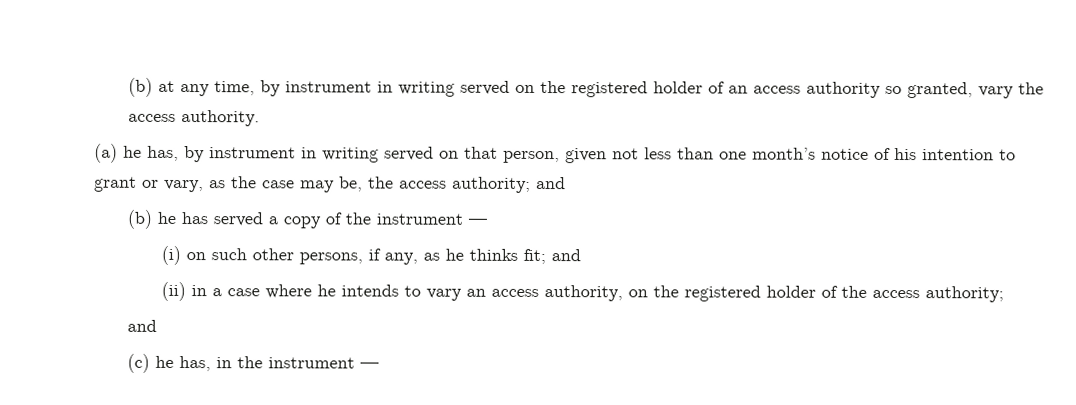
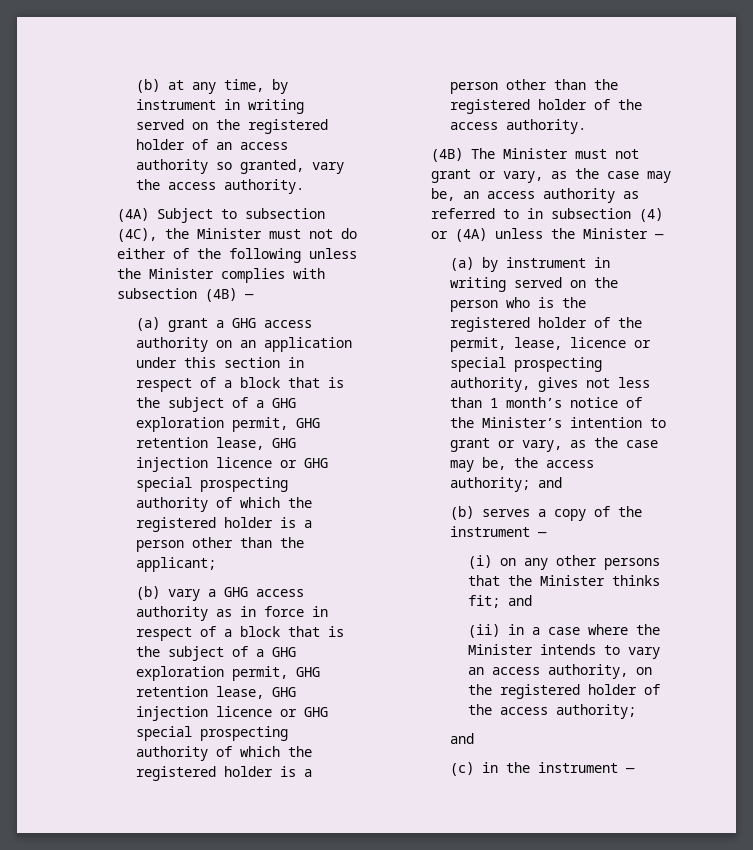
- (a) he has, by instrument in writing served on that person, given not less than one month’s notice of his intention to grant or vary, as the case may be, the access authority; and
+ (4A) Subject to subsection (4C), the Minister must not do either of the following unless the Minister complies with subsection (4B) —
+ (a) grant a GHG access authority on an application under this section in respect of a block that is the subject of a GHG exploration permit, GHG retention lease, GHG injection licence or GHG special prospecting authority of which the registered holder is a person other than the applicant;
+ (b) vary a GHG access authority as in force in respect of a block that is the subject of a GHG exploration permit, GHG retention lease, GHG injection licence or GHG special prospecting authority of which the registered holder is a person other than the registered holder of the access authority.
+ (4B) The Minister must not grant or vary, as the case may be, an access authority as referred to in subsection (4) or (4A) unless the Minister —
+ (a) by instrument in writing served on the person who is the registered holder of the permit, lease, licence or special prospecting authority, gives not less than 1 month’s notice of the Minister’s intention to grant or vary, as the case may be, the access authority; and
- (b) he has served a copy of the instrument —
+ (b) serves a copy of the instrument —
- (i) on such other persons, if any, as he thinks fit; and
+ (i) on any other persons that the Minister thinks fit; and
- (ii) in a case where he intends to vary an access authority, on the registered holder of the access authority;
+ (ii) in a case where the Minister intends to vary an access authority, on the registered holder of the access authority;
- (c) he has, in the instrument —
+ (c) in the instrument —

